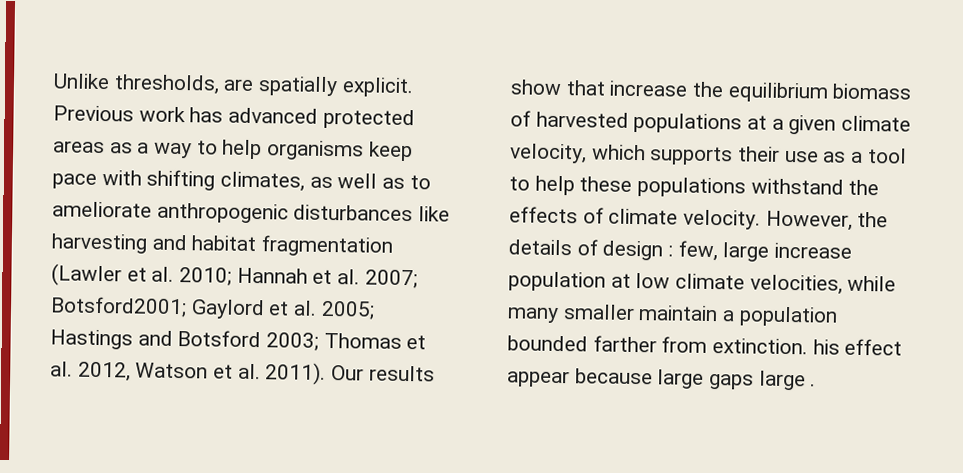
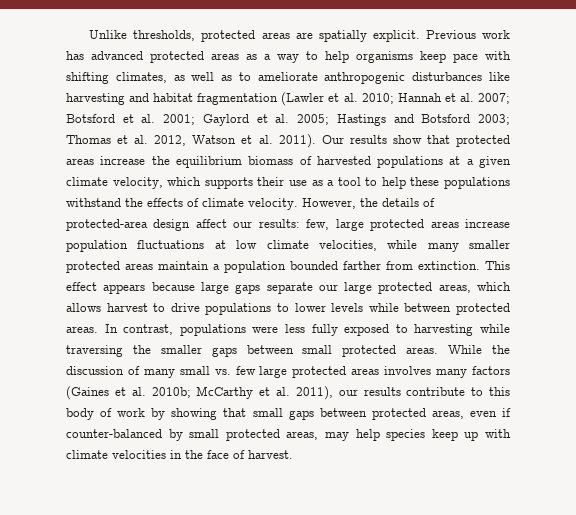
- Unlike thresholds, are spatially explicit.
+ Unlike thresholds, protected areas are spatially explicit.
- Previous work has advanced protected areas as a way to help organisms keep pace with shifting climates, as well as to ameliorate anthropogenic disturbances like harvesting and habitat fragmentation (Lawler et al. 2010; Hannah et al. 2007; Botsford2001; Gaylord et al. 2005; Hastings and Botsford 2003; Thomas et al. 2012, Watson et al. 2011).
+ Previous work has advanced protected areas as a way to help organisms keep pace with shifting climates, as well as to ameliorate anthropogenic disturbances like harvesting and habitat fragmentation (Lawler et al. 2010; Hannah et al. 2007; Botsford et al. 2001; Gaylord et al. 2005; Hastings and Botsford 2003; Thomas et al. 2012, Watson et al. 2011).
- Our results show that increase the equilibrium biomass of harvested populations at a given climate velocity, which supports their use as a tool to help these populations withstand the effects of climate velocity.
+ Our results show that protected areas increase the equilibrium biomass of harvested populations at a given climate velocity, which supports their use as a tool to help these populations withstand the effects of climate velocity.
- However, the details of design : few, large increase population at low climate velocities, while many smaller maintain a population bounded farther from extinction. his effect appear because large gaps large .
+ However, the details of protected-area design affect our results: few, large protected areas increase population fluctuations at low climate velocities, while many smaller protected areas maintain a population bounded farther from extinction. This effect appears because large gaps separate our large protected areas, which allows harvest to drive populations to lower levels while between protected areas. In contrast, populations were less fully exposed to harvesting while traversing the smaller gaps between small protected areas. While the discussion of many small vs. few large protected areas involves many factors (Gaines et al. 2010b; McCarthy et al. 2011), our results contribute to this body of work by showing that small gaps between protected areas, even if counter-balanced by small protected areas, may help species keep up with climate velocities in the face of harvest.

